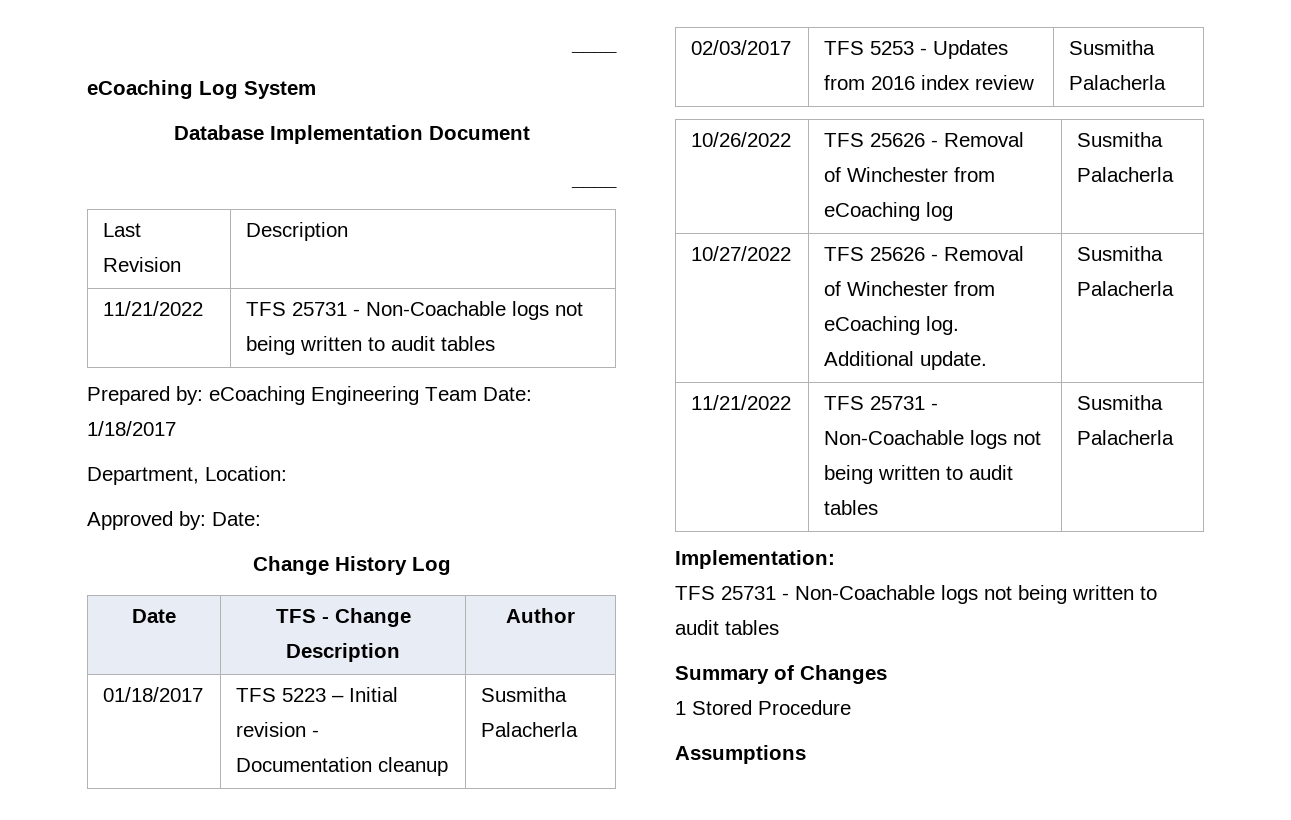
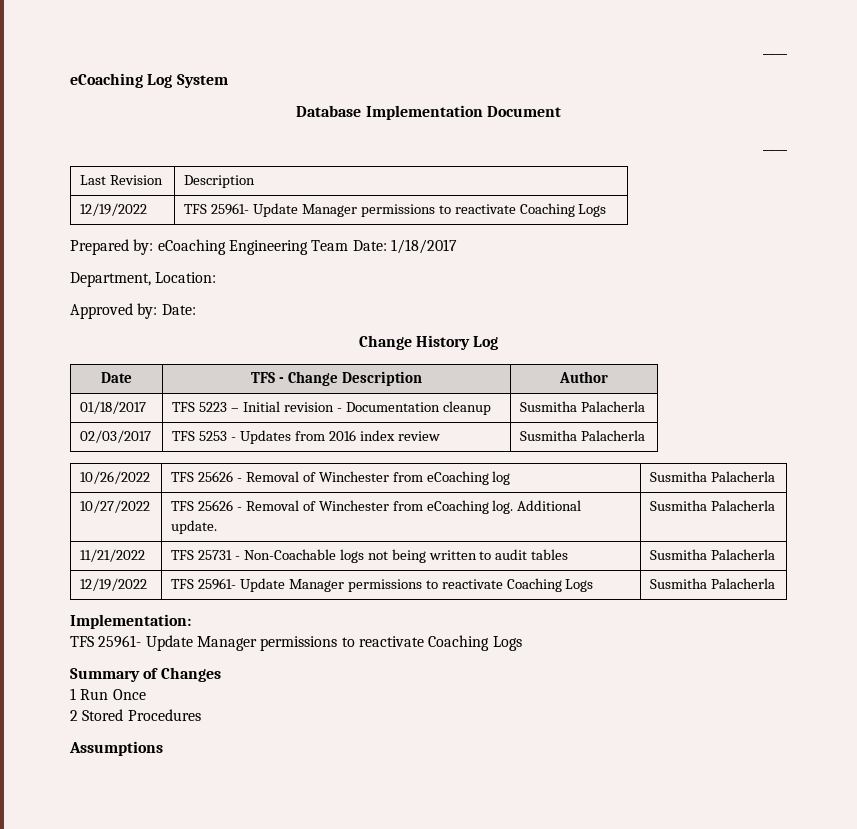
  Last Revision | Description
- 11/21/2022 | TFS 25731 - Non-Coachable logs not being written to audit tables
+ 12/19/2022 | TFS 25961- Update Manager permissions to reactivate Coaching Logs
+ 12/19/2022 | TFS 25961- Update Manager permissions to reactivate Coaching Logs | Susmitha Palacherla
  Implementation:
- TFS 25731 - Non-Coachable logs not being written to audit tables
+ TFS 25961- Update Manager permissions to reactivate Coaching Logs
- 1 Stored Procedure
+ 1 Run Once
+ 2 Stored Procedures

